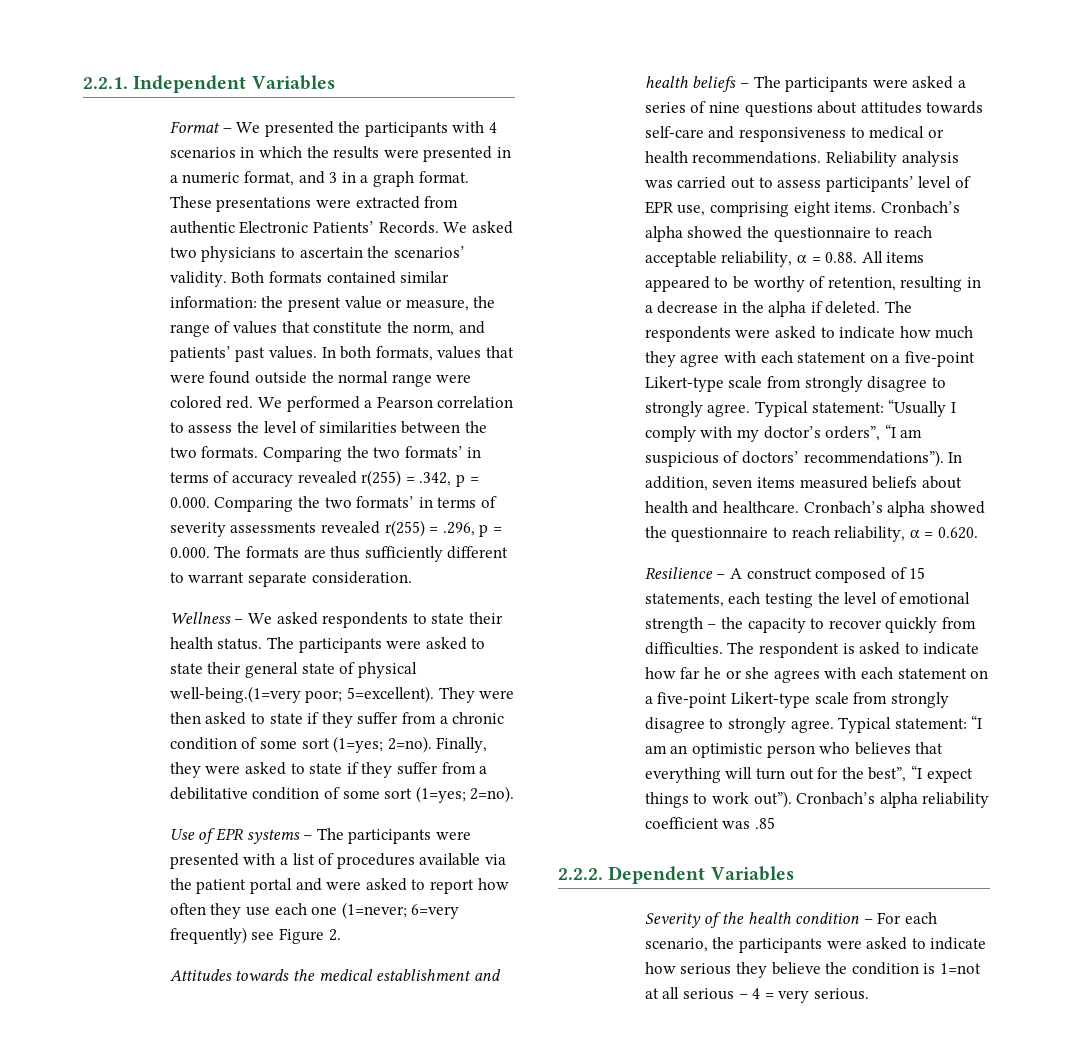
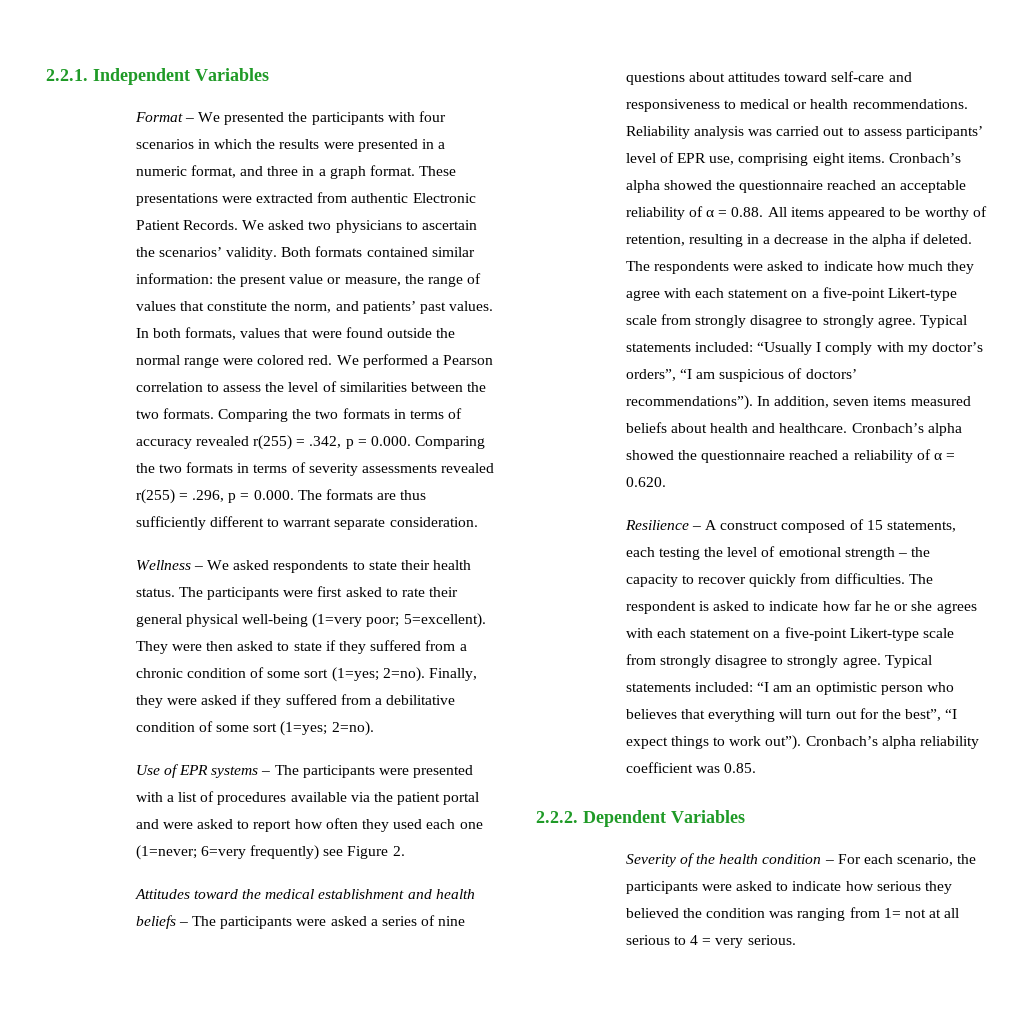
- Format – We presented the participants with 4 scenarios in which the results were presented in a numeric format, and 3 in a graph format.
+ Format – We presented the participants with four scenarios in which the results were presented in a numeric format, and three in a graph format.
- These presentations were extracted from authentic Electronic Patients’ Records.
+ These presentations were extracted from authentic Electronic Patient Records.
- Comparing the two formats’ in terms of accuracy revealed r(255) = .342, p = 0.000. Comparing the two formats’ in terms of severity assessments revealed r(255) = .296, p = 0.000. The formats are thus sufficiently different to warrant separate consideration.
+ Comparing the two formats in terms of accuracy revealed r(255) = .342, p = 0.000. Comparing the two formats in terms of severity assessments revealed r(255) = .296, p = 0.000. The formats are thus sufficiently different to warrant separate consideration.
- The participants were asked to state their general state of physical well-being.(1=very poor; 5=excellent).
+ The participants were first asked to rate their general physical well-being (1=very poor; 5=excellent).
- They were then asked to state if they suffer from a chronic condition of some sort (1=yes; 2=no).
+ They were then asked to state if they suffered from a chronic condition of some sort (1=yes; 2=no).
- Finally, they were asked to state if they suffer from a debilitative condition of some sort (1=yes; 2=no).
+ Finally, they were asked if they suffered from a debilitative condition of some sort (1=yes; 2=no).
- Use of EPR systems – The participants were presented with a list of procedures available via the patient portal and were asked to report how often they use each one (1=never; 6=very frequently) see Figure 2.
+ Use of EPR systems – The participants were presented with a list of procedures available via the patient portal and were asked to report how often they used each one (1=never; 6=very frequently) see Figure 2.
- Attitudes towards the medical establishment and health beliefs – The participants were asked a series of nine questions about attitudes towards self-care and responsiveness to medical or health recommendations.
+ Attitudes toward the medical establishment and health beliefs – The participants were asked a series of nine questions about attitudes toward self-care and responsiveness to medical or health recommendations.
- Cronbach’s alpha showed the questionnaire to reach acceptable reliability, α = 0.88. All items appeared to be worthy of retention, resulting in a decrease in the alpha if deleted.
+ Cronbach’s alpha showed the questionnaire reached an acceptable reliability of α = 0.88. All items appeared to be worthy of retention, resulting in a decrease in the alpha if deleted.
- Typical statement: “Usually I comply with my doctor’s orders”, “I am suspicious of doctors’ recommendations”).
+ Typical statements included: “Usually I comply with my doctor’s orders”, “I am suspicious of doctors’ recommendations”).
- Cronbach’s alpha showed the questionnaire to reach reliability, α = 0.620.
+ Cronbach’s alpha showed the questionnaire reached a reliability of α = 0.620.
- Typical statement: “I am an optimistic person who believes that everything will turn out for the best”, “I expect things to work out”).
+ Typical statements included: “I am an optimistic person who believes that everything will turn out for the best”, “I expect things to work out”).
- Cronbach’s alpha reliability coefficient was .85
+ Cronbach’s alpha reliability coefficient was 0.85.
- Severity of the health condition – For each scenario, the participants were asked to indicate how serious they believe the condition is 1=not at all serious – 4 = very serious.
+ Severity of the health condition – For each scenario, the participants were asked to indicate how serious they believed the condition was ranging from 1= not at all serious to 4 = very serious.

